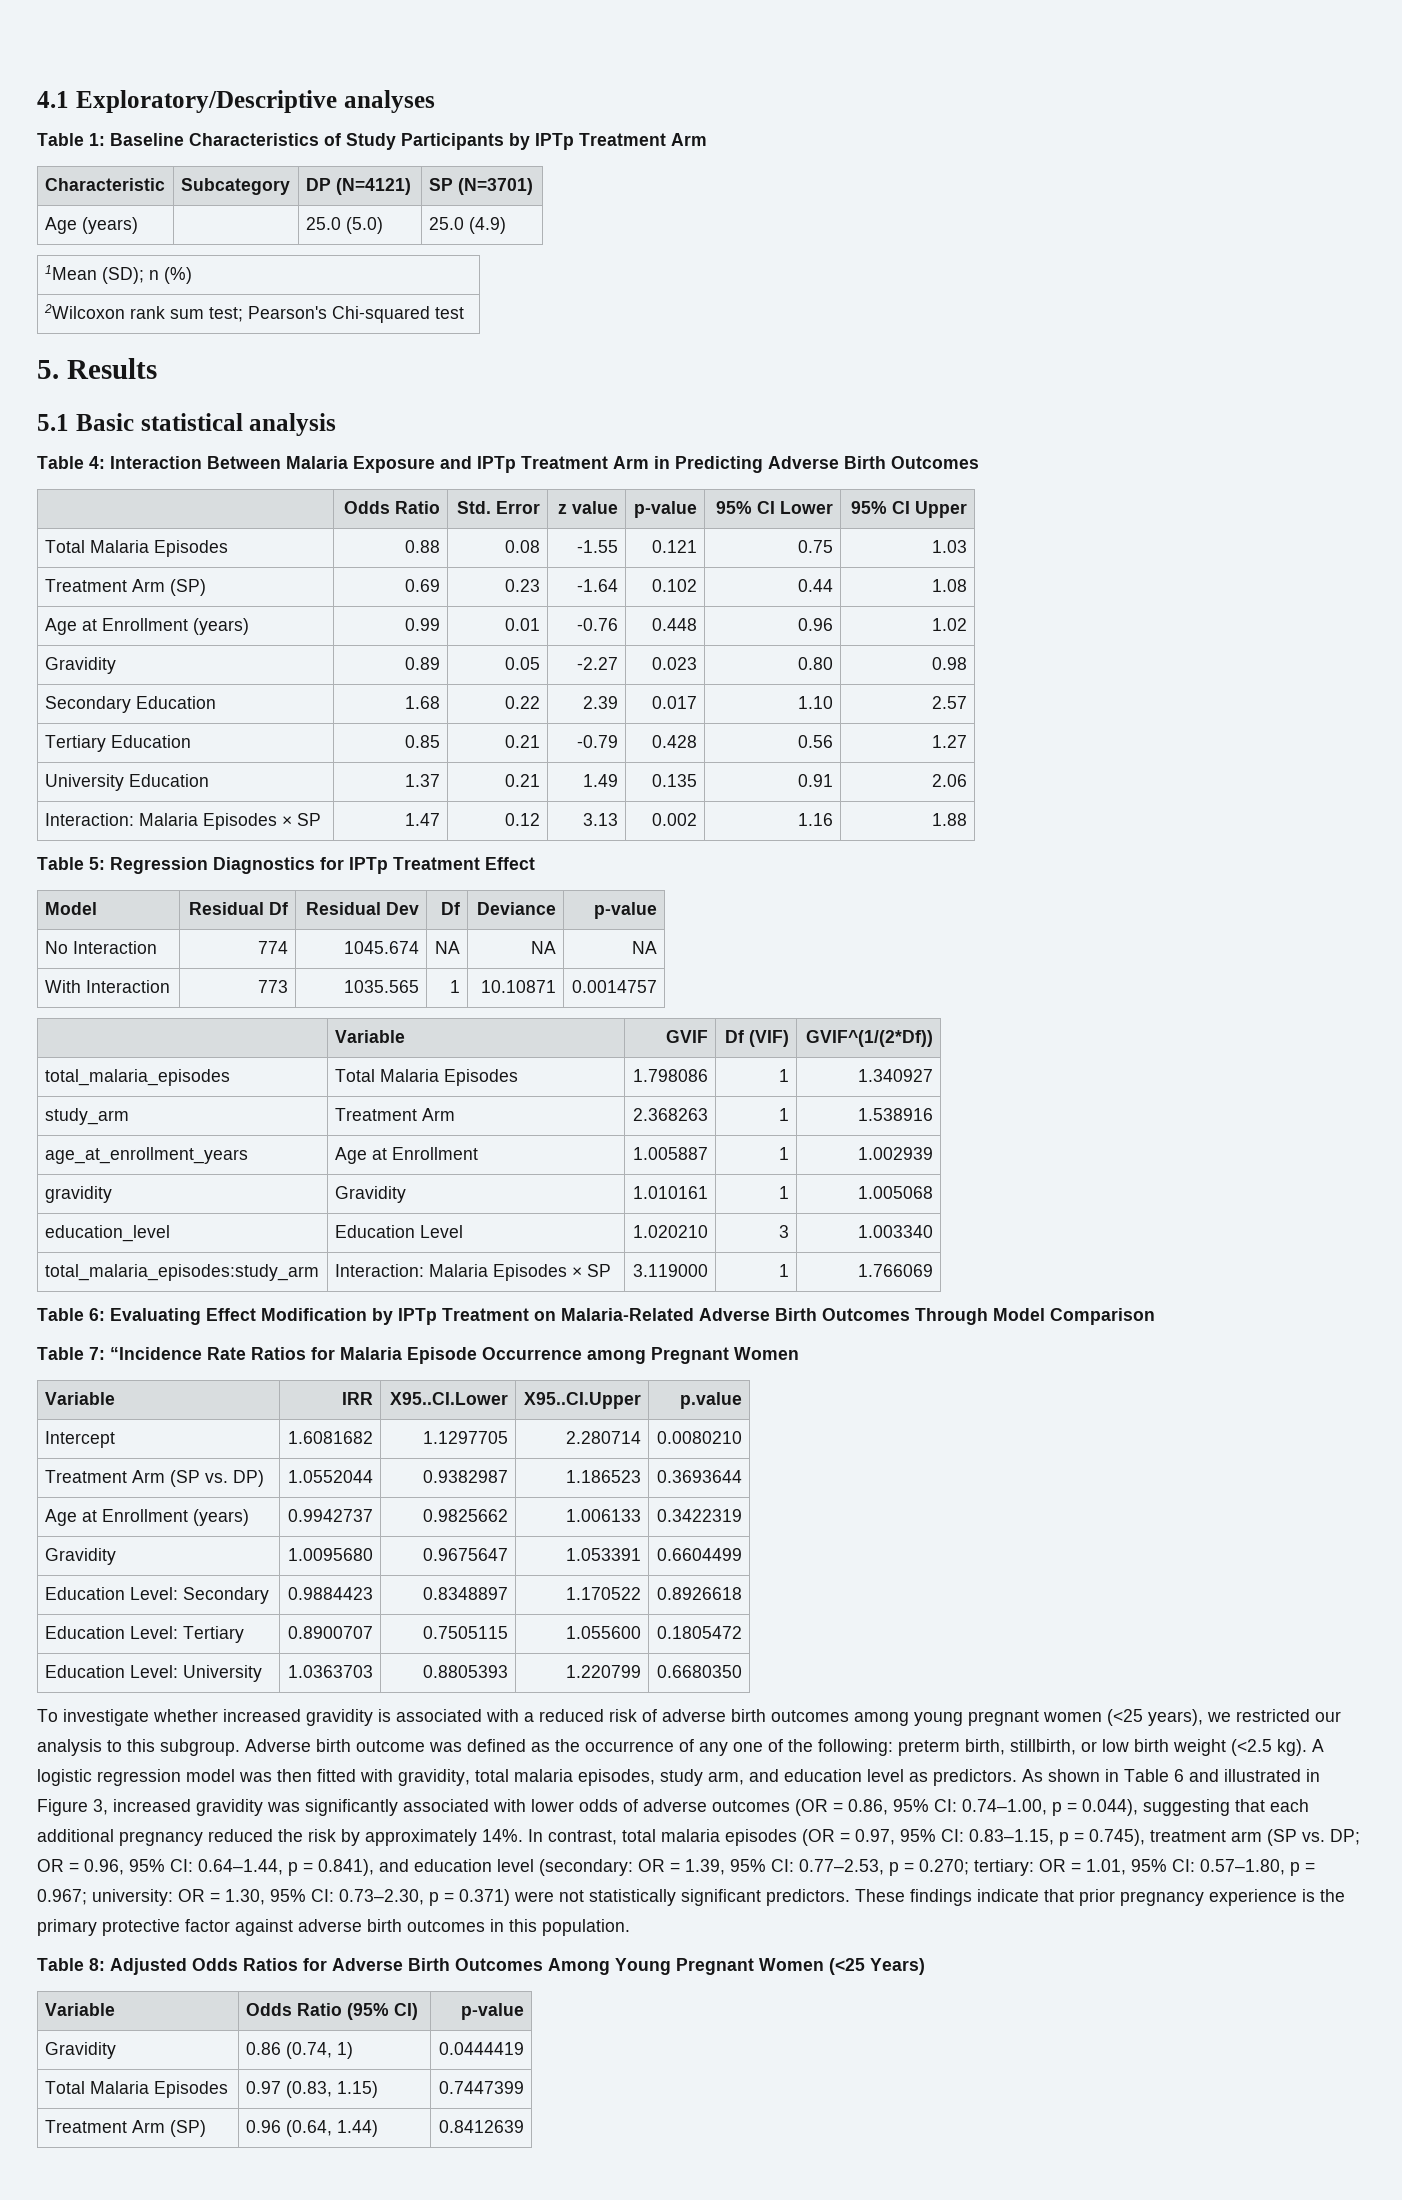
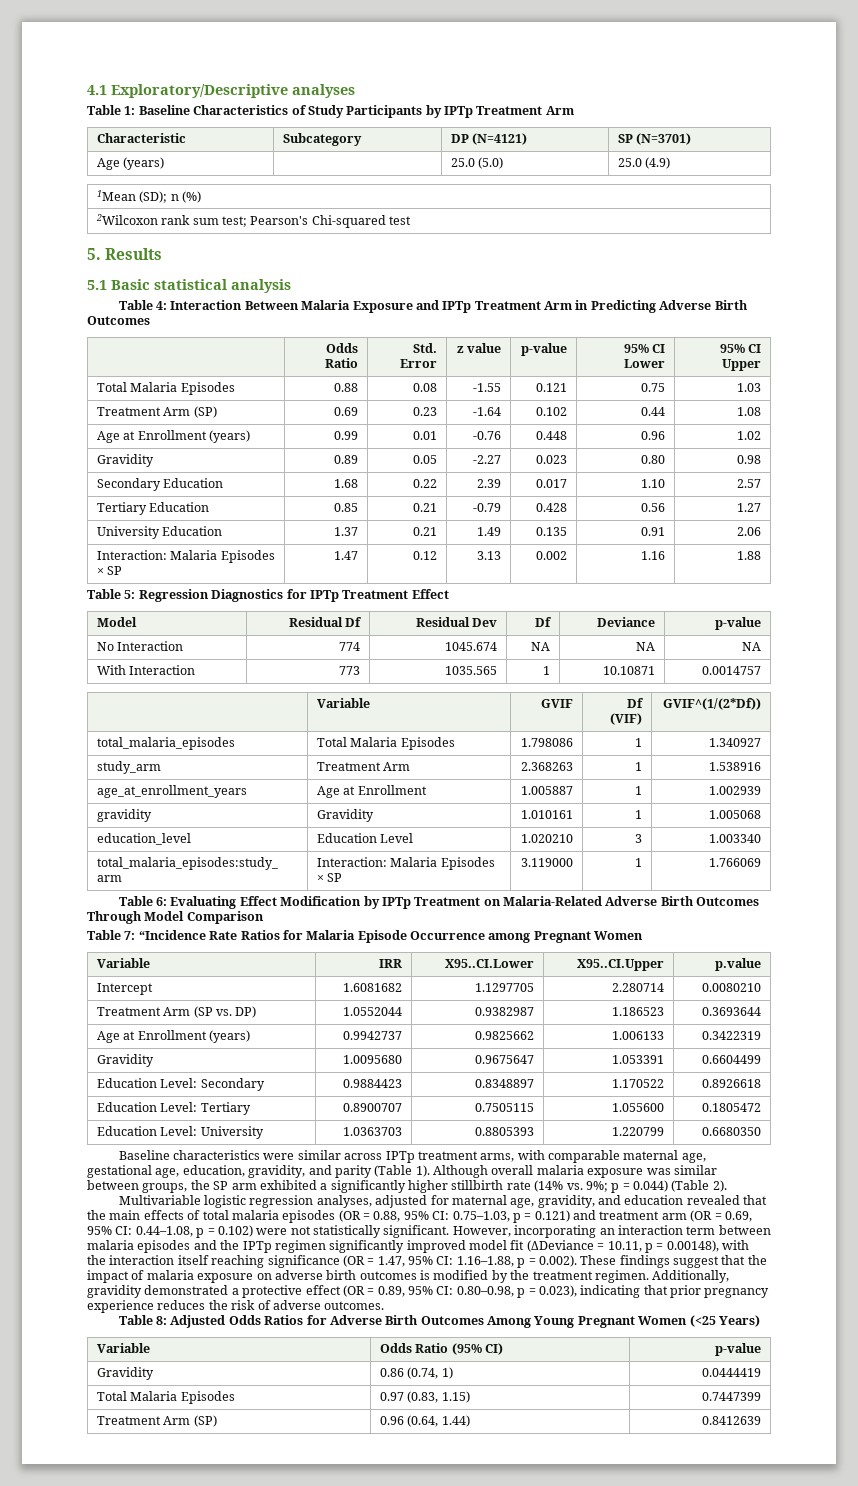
- To investigate whether increased gravidity is associated with a reduced risk of adverse birth outcomes among young pregnant women (<25 years), we restricted our analysis to this subgroup. Adverse birth outcome was defined as the occurrence of any one of the following: preterm birth, stillbirth, or low birth weight (<2.5 kg). A logistic regression model was then fitted with gravidity, total malaria episodes, study arm, and education level as predictors. As shown in Table 6 and illustrated in Figure 3, increased gravidity was significantly associated with lower odds of adverse outcomes (OR = 0.86, 95% CI: 0.74–1.00, p = 0.044), suggesting that each additional pregnancy reduced the risk by approximately 14%. In contrast, total malaria episodes (OR = 0.97, 95% CI: 0.83–1.15, p = 0.745), treatment arm (SP vs. DP; OR = 0.96, 95% CI: 0.64–1.44, p = 0.841), and education level (secondary: OR = 1.39, 95% CI: 0.77–2.53, p = 0.270; tertiary: OR = 1.01, 95% CI: 0.57–1.80, p = 0.967; university: OR = 1.30, 95% CI: 0.73–2.30, p = 0.371) were not statistically significant predictors. These findings indicate that prior pregnancy experience is the primary protective factor against adverse birth outcomes in this population.
+ Baseline characteristics were similar across IPTp treatment arms, with comparable maternal age, gestational age, education, gravidity, and parity (Table 1). Although overall malaria exposure was similar between groups, the SP arm exhibited a significantly higher stillbirth rate (14% vs. 9%; p = 0.044) (Table 2).
+ Multivariable logistic regression analyses, adjusted for maternal age, gravidity, and education revealed that the main effects of total malaria episodes (OR = 0.88, 95% CI: 0.75–1.03, p = 0.121) and treatment arm (OR = 0.69, 95% CI: 0.44–1.08, p = 0.102) were not statistically significant. However, incorporating an interaction term between malaria episodes and the IPTp regimen significantly improved model fit (ΔDeviance = 10.11, p = 0.00148), with the interaction itself reaching significance (OR = 1.47, 95% CI: 1.16–1.88, p = 0.002). These findings suggest that the impact of malaria exposure on adverse birth outcomes is modified by the treatment regimen. Additionally, gravidity demonstrated a protective effect (OR = 0.89, 95% CI: 0.80–0.98, p = 0.023), indicating that prior pregnancy experience reduces the risk of adverse outcomes.

